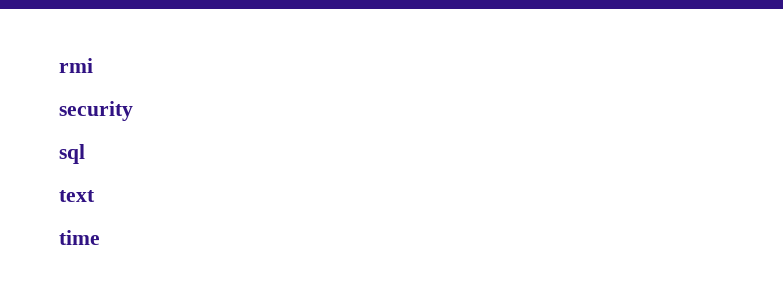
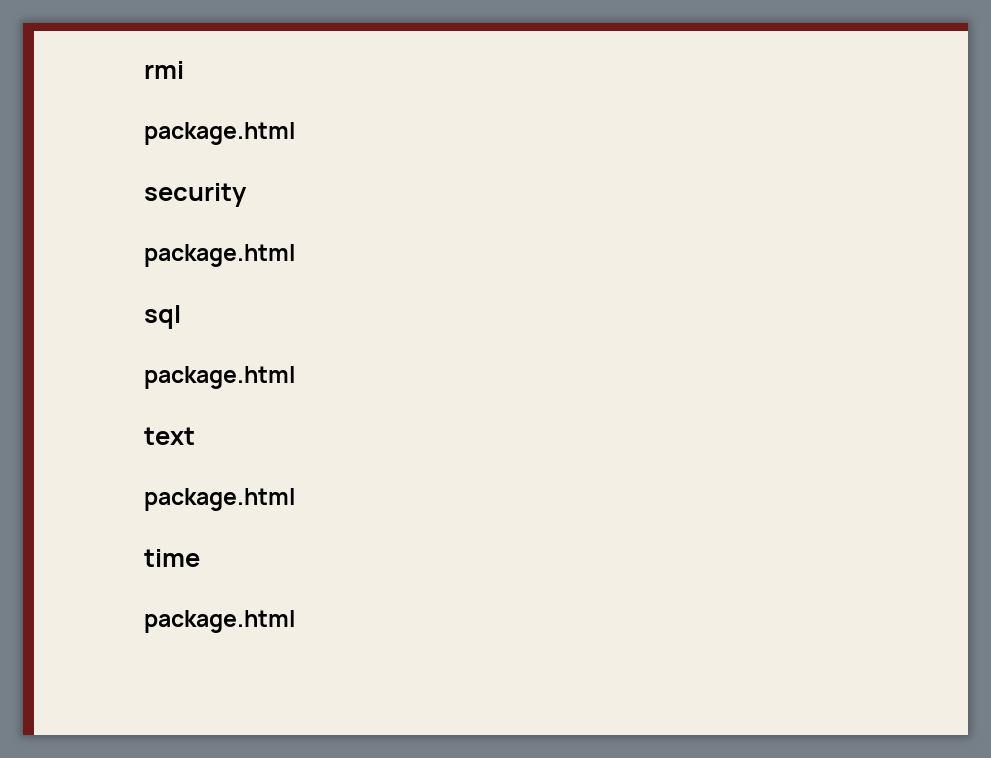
  rmi
+ package.html
  security
+ package.html
  sql
+ package.html
  text
+ package.html
  time
+ package.html

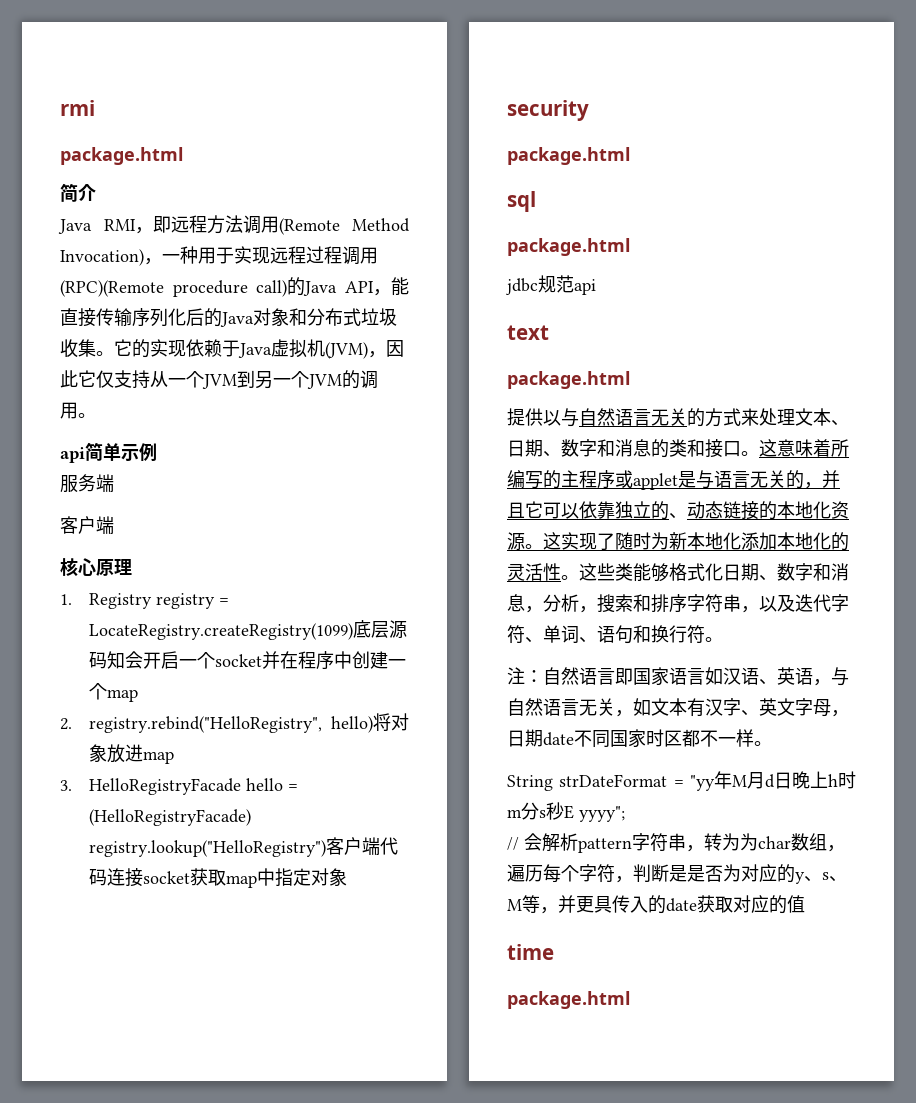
+ 简介
+ Java RMI，即远程方法调用(Remote Method Invocation)，一种用于实现远程过程调用(RPC)(Remote procedure call)的Java API，能直接传输序列化后的Java对象和分布式垃圾收集。它的实现依赖于Java虚拟机(JVM)，因此它仅支持从一个JVM到另一个JVM的调用。
+ api简单示例
+ 服务端
+ 客户端
+ 核心原理
+ 1. Registry registry = LocateRegistry.createRegistry(1099)底层源码知会开启一个socket并在程序中创建一个map
+ 2. registry.rebind("HelloRegistry", hello)将对象放进map
+ 3. HelloRegistryFacade hello = (HelloRegistryFacade) registry.lookup("HelloRegistry")客户端代码连接socket获取map中指定对象
+ jdbc规范api
+ 提供以与自然语言无关的方式来处理文本、日期、数字和消息的类和接口。这意味着所编写的主程序或applet是与语言无关的，并且它可以依靠独立的、动态链接的本地化资源。这实现了随时为新本地化添加本地化的灵活性。这些类能够格式化日期、数字和消息，分析，搜索和排序字符串，以及迭代字符、单词、语句和换行符。
+ 注：自然语言即国家语言如汉语、英语，与自然语言无关，如文本有汉字、英文字母，日期date不同国家时区都不一样。
+ String strDateFormat = "yy年M月d日晚上h时m分s秒E yyyy";
+ // 会解析pattern字符串，转为为char数组，遍历每个字符，判断是是否为对应的y、s、M等，并更具传入的date获取对应的值

